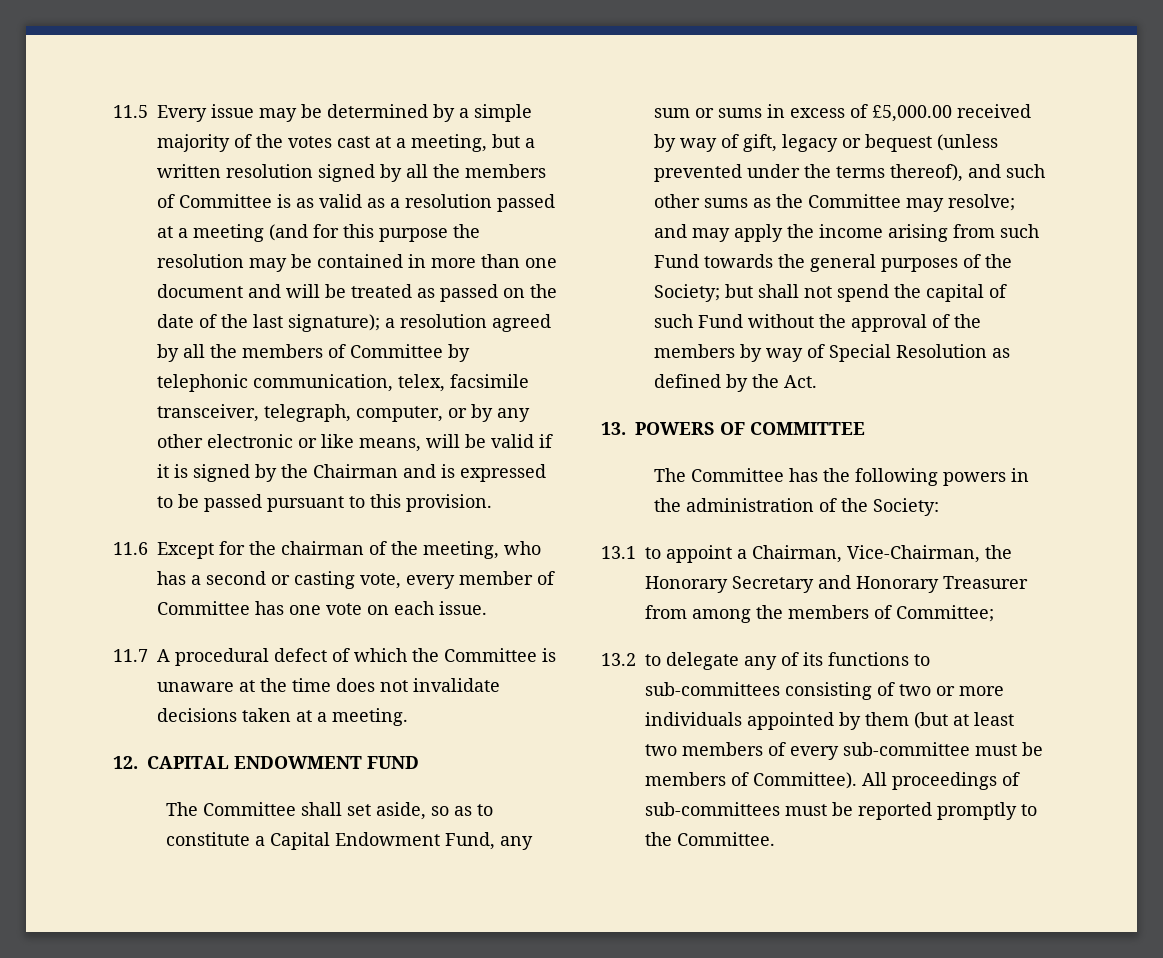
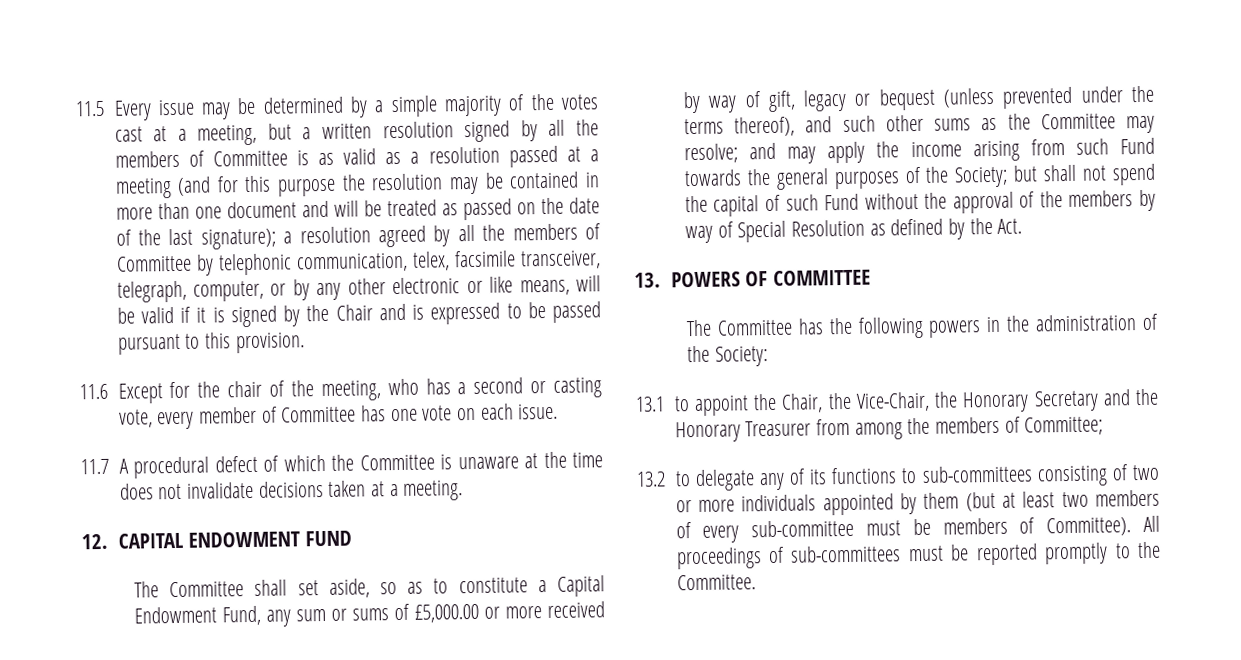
- a resolution agreed by all the members of Committee by telephonic communication, telex, facsimile transceiver, telegraph, computer, or by any other electronic or like means, will be valid if it is signed by the Chairman and is expressed to be passed pursuant to this provision.
+ a resolution agreed by all the members of Committee by telephonic communication, telex, facsimile transceiver, telegraph, computer, or by any other electronic or like means, will be valid if it is signed by the Chair and is expressed to be passed pursuant to this provision.
- 11.6 Except for the chairman of the meeting, who has a second or casting vote, every member of Committee has one vote on each issue.
+ 11.6 Except for the chair of the meeting, who has a second or casting vote, every member of Committee has one vote on each issue.
- The Committee shall set aside, so as to constitute a Capital Endowment Fund, any sum or sums in excess of £5,000.00 received by way of gift, legacy or bequest (unless prevented under the terms thereof), and such other sums as the Committee may resolve;
+ The Committee shall set aside, so as to constitute a Capital Endowment Fund, any sum or sums of £5,000.00 or more received by way of gift, legacy or bequest (unless prevented under the terms thereof), and such other sums as the Committee may resolve;
- 13.1 to appoint a Chairman, Vice-Chairman, the Honorary Secretary and Honorary Treasurer from among the members of Committee;
+ 13.1 to appoint the Chair, the Vice-Chair, the Honorary Secretary and the Honorary Treasurer from among the members of Committee;

